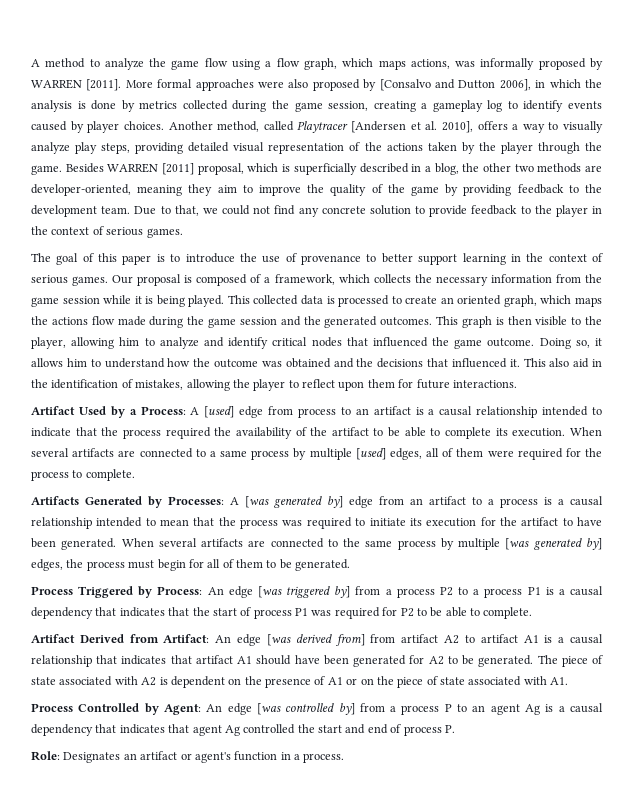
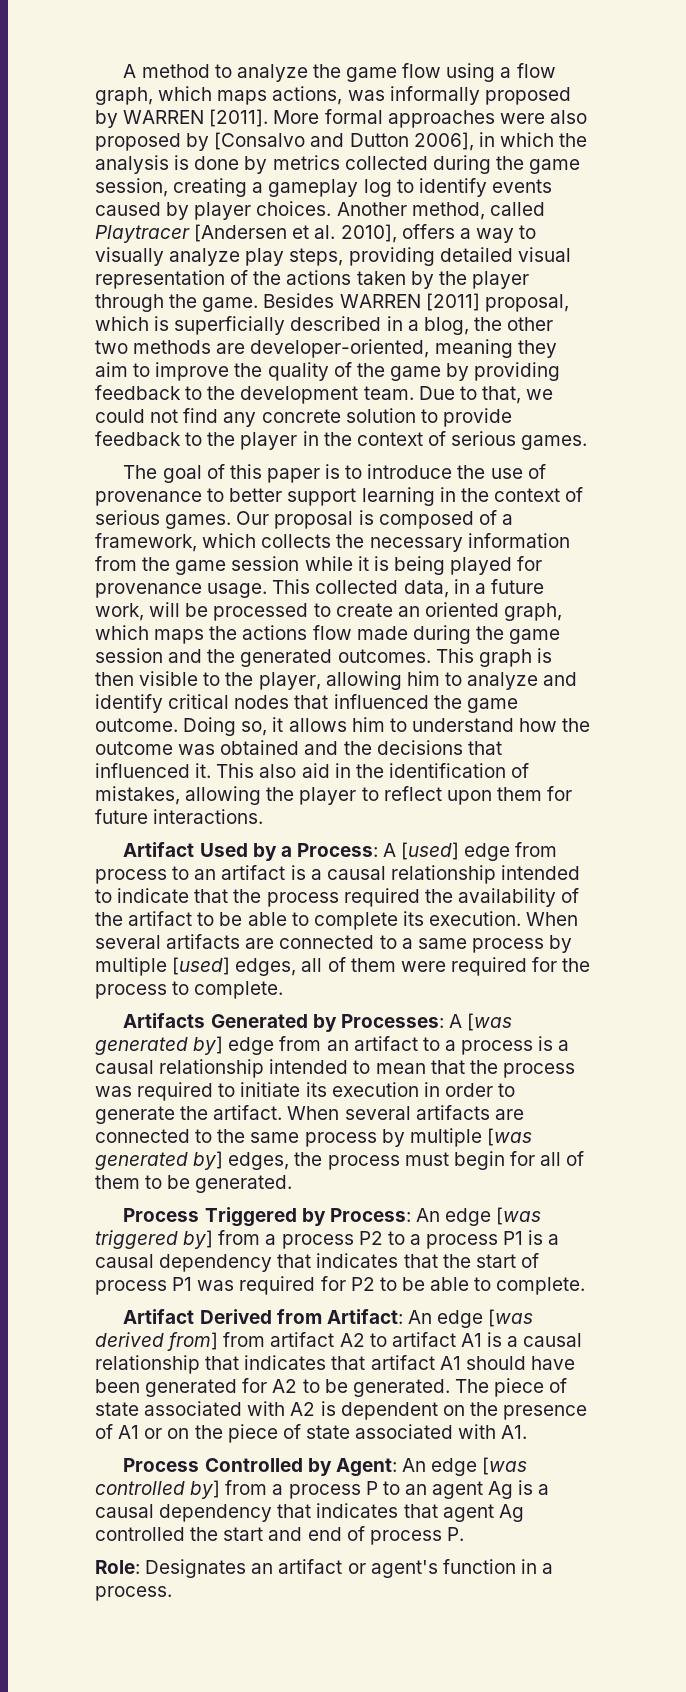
- Our proposal is composed of a framework, which collects the necessary information from the game session while it is being played. This collected data is processed to create an oriented graph, which maps the actions flow made during the game session and the generated outcomes.
+ Our proposal is composed of a framework, which collects the necessary information from the game session while it is being played for provenance usage. This collected data, in a future work, will be processed to create an oriented graph, which maps the actions flow made during the game session and the generated outcomes.
- Artifacts Generated by Processes: A [was generated by] edge from an artifact to a process is a causal relationship intended to mean that the process was required to initiate its execution for the artifact to have been generated.
+ Artifacts Generated by Processes: A [was generated by] edge from an artifact to a process is a causal relationship intended to mean that the process was required to initiate its execution in order to generate the artifact.

